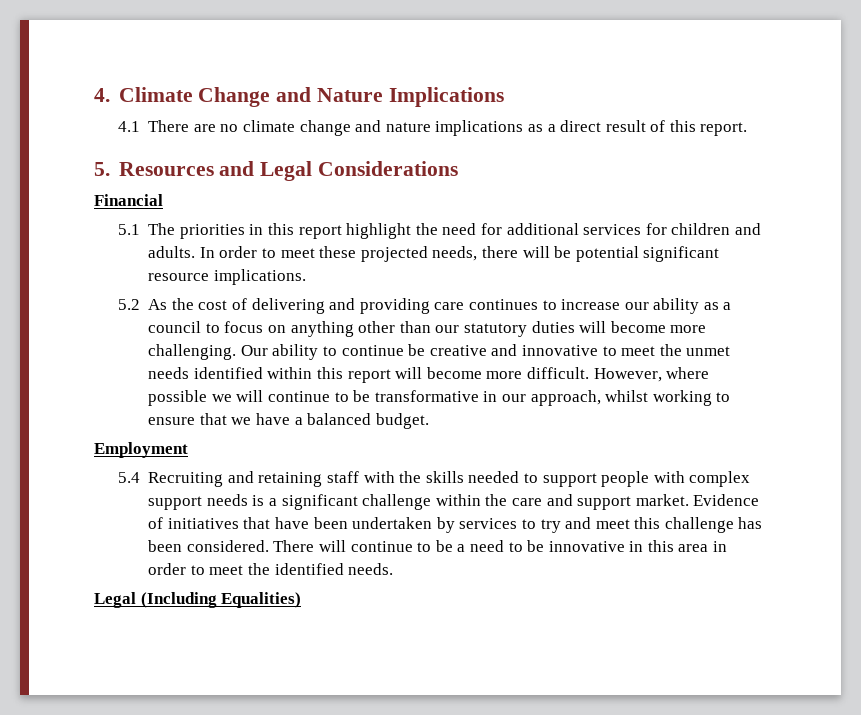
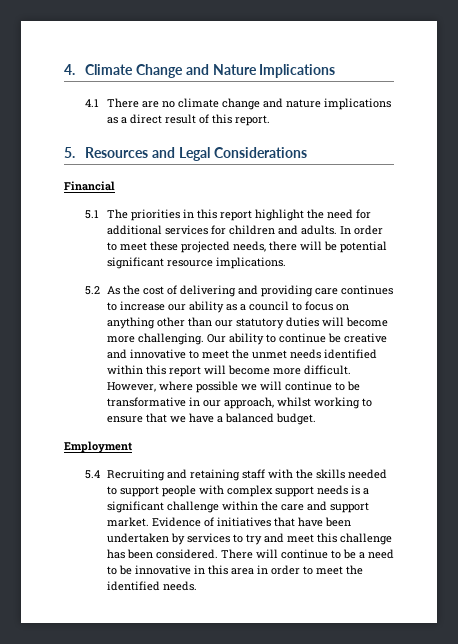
- Legal (Including Equalities)

